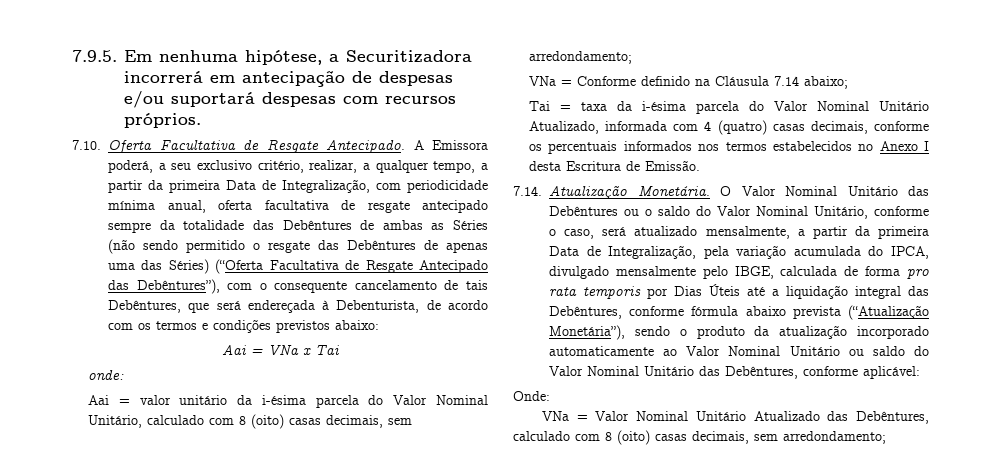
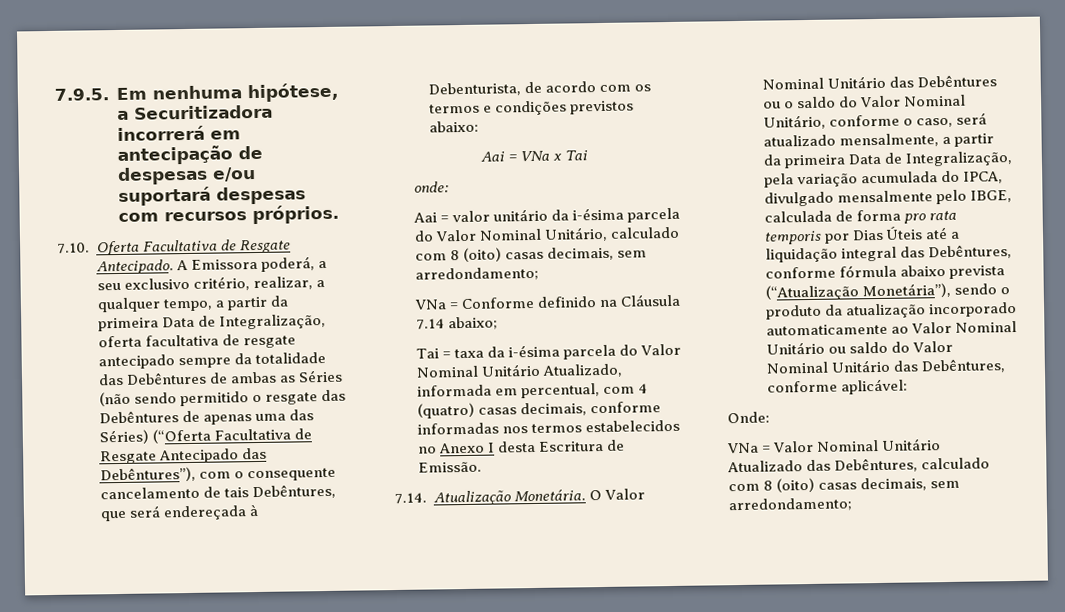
- A Emissora poderá, a seu exclusivo critério, realizar, a qualquer tempo, a partir da primeira Data de Integralização, com periodicidade mínima anual, oferta facultativa de resgate antecipado sempre da totalidade das Debêntures de ambas as Séries (não sendo permitido o resgate das Debêntures de apenas uma das Séries) (“Oferta Facultativa de Resgate Antecipado das Debêntures”), com o consequente cancelamento de tais Debêntures, que será endereçada à Debenturista, de acordo com os termos e condições previstos abaixo:
+ A Emissora poderá, a seu exclusivo critério, realizar, a qualquer tempo, a partir da primeira Data de Integralização, oferta facultativa de resgate antecipado sempre da totalidade das Debêntures de ambas as Séries (não sendo permitido o resgate das Debêntures de apenas uma das Séries) (“Oferta Facultativa de Resgate Antecipado das Debêntures”), com o consequente cancelamento de tais Debêntures, que será endereçada à Debenturista, de acordo com os termos e condições previstos abaixo:
- Tai = taxa da i-ésima parcela do Valor Nominal Unitário Atualizado, informada com 4 (quatro) casas decimais, conforme os percentuais informados nos termos estabelecidos no Anexo I desta Escritura de Emissão.
+ Tai = taxa da i-ésima parcela do Valor Nominal Unitário Atualizado, informada em percentual, com 4 (quatro) casas decimais, conforme informadas nos termos estabelecidos no Anexo I desta Escritura de Emissão.

